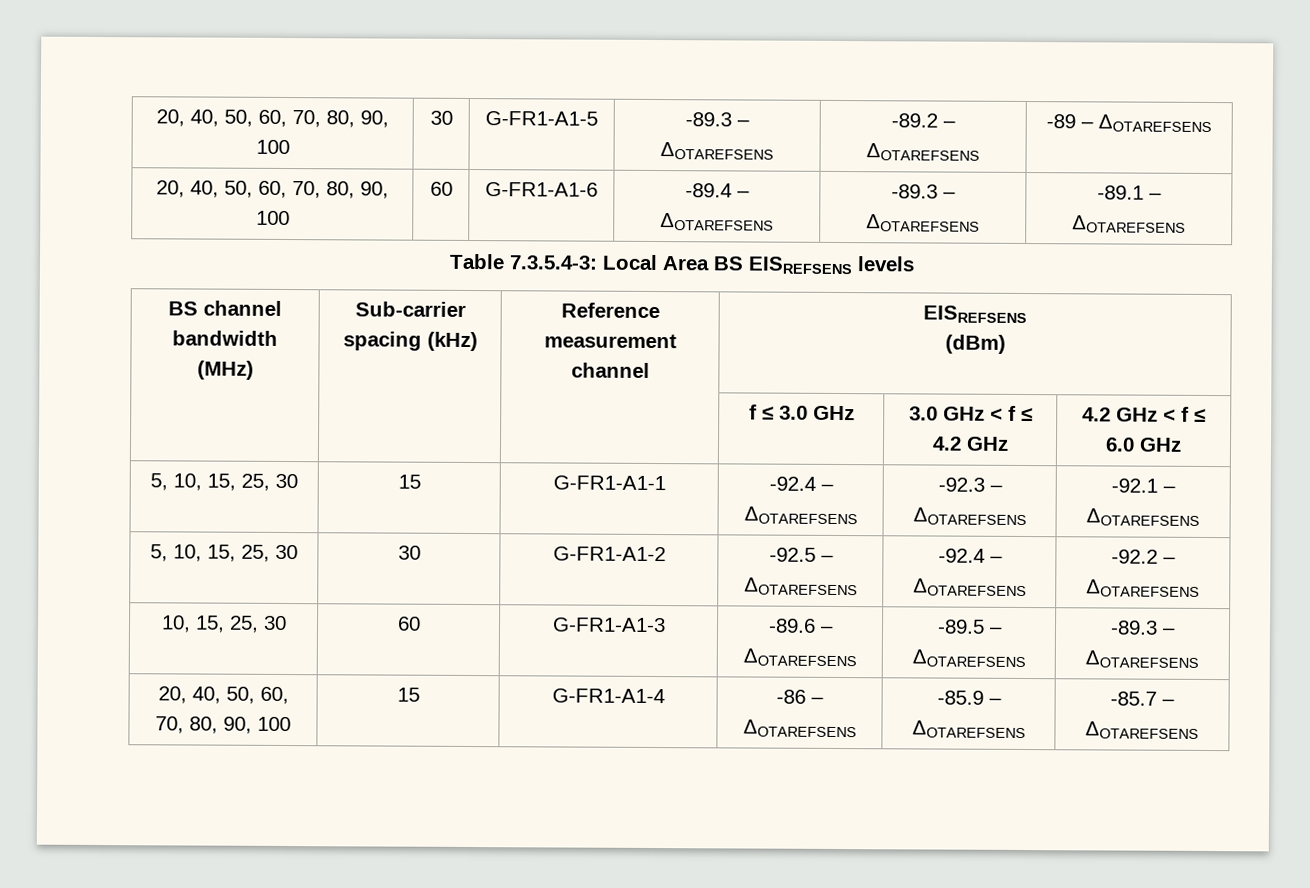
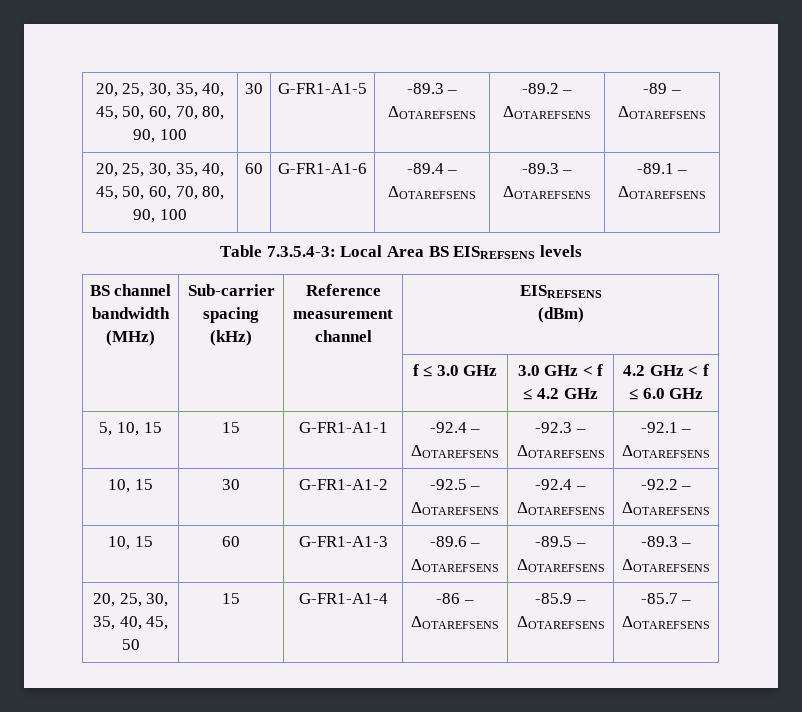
- 20, 40, 50, 60, 70, 80, 90, 100 | 30 | G-FR1-A1-5 | -89.3 – ΔOTAREFSENS | -89.2 – ΔOTAREFSENS | -89 – ΔOTAREFSENS
+ 20, 25, 30, 35, 40, 45, 50, 60, 70, 80, 90, 100 | 30 | G-FR1-A1-5 | -89.3 – ΔOTAREFSENS | -89.2 – ΔOTAREFSENS | -89 – ΔOTAREFSENS
- 20, 40, 50, 60, 70, 80, 90, 100 | 60 | G-FR1-A1-6 | -89.4 – ΔOTAREFSENS | -89.3 – ΔOTAREFSENS | -89.1 – ΔOTAREFSENS
+ 20, 25, 30, 35, 40, 45, 50, 60, 70, 80, 90, 100 | 60 | G-FR1-A1-6 | -89.4 – ΔOTAREFSENS | -89.3 – ΔOTAREFSENS | -89.1 – ΔOTAREFSENS
- 5, 10, 15, 25, 30 | 15 | G-FR1-A1-1 | -92.4 – ΔOTAREFSENS | -92.3 – ΔOTAREFSENS | -92.1 – ΔOTAREFSENS
+ 5, 10, 15 | 15 | G-FR1-A1-1 | -92.4 – ΔOTAREFSENS | -92.3 – ΔOTAREFSENS | -92.1 – ΔOTAREFSENS
- 5, 10, 15, 25, 30 | 30 | G-FR1-A1-2 | -92.5 – ΔOTAREFSENS | -92.4 – ΔOTAREFSENS | -92.2 – ΔOTAREFSENS
+ 10, 15 | 30 | G-FR1-A1-2 | -92.5 – ΔOTAREFSENS | -92.4 – ΔOTAREFSENS | -92.2 – ΔOTAREFSENS
- 10, 15, 25, 30 | 60 | G-FR1-A1-3 | -89.6 – ΔOTAREFSENS | -89.5 – ΔOTAREFSENS | -89.3 – ΔOTAREFSENS
+ 10, 15 | 60 | G-FR1-A1-3 | -89.6 – ΔOTAREFSENS | -89.5 – ΔOTAREFSENS | -89.3 – ΔOTAREFSENS
- 20, 40, 50, 60, 70, 80, 90, 100 | 15 | G-FR1-A1-4 | -86 – ΔOTAREFSENS | -85.9 – ΔOTAREFSENS | -85.7 – ΔOTAREFSENS
+ 20, 25, 30, 35, 40, 45, 50 | 15 | G-FR1-A1-4 | -86 – ΔOTAREFSENS | -85.9 – ΔOTAREFSENS | -85.7 – ΔOTAREFSENS

